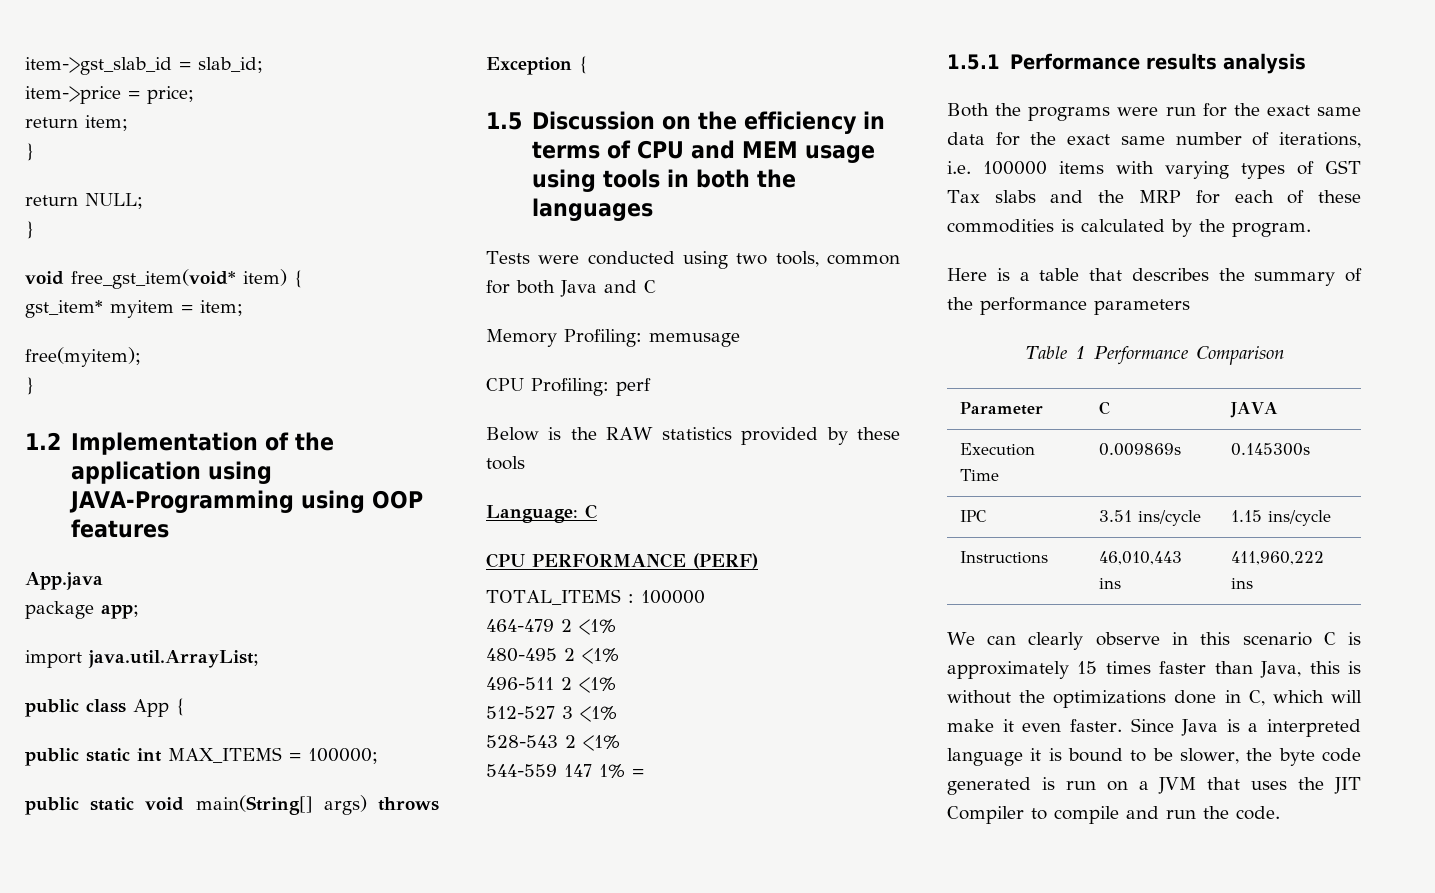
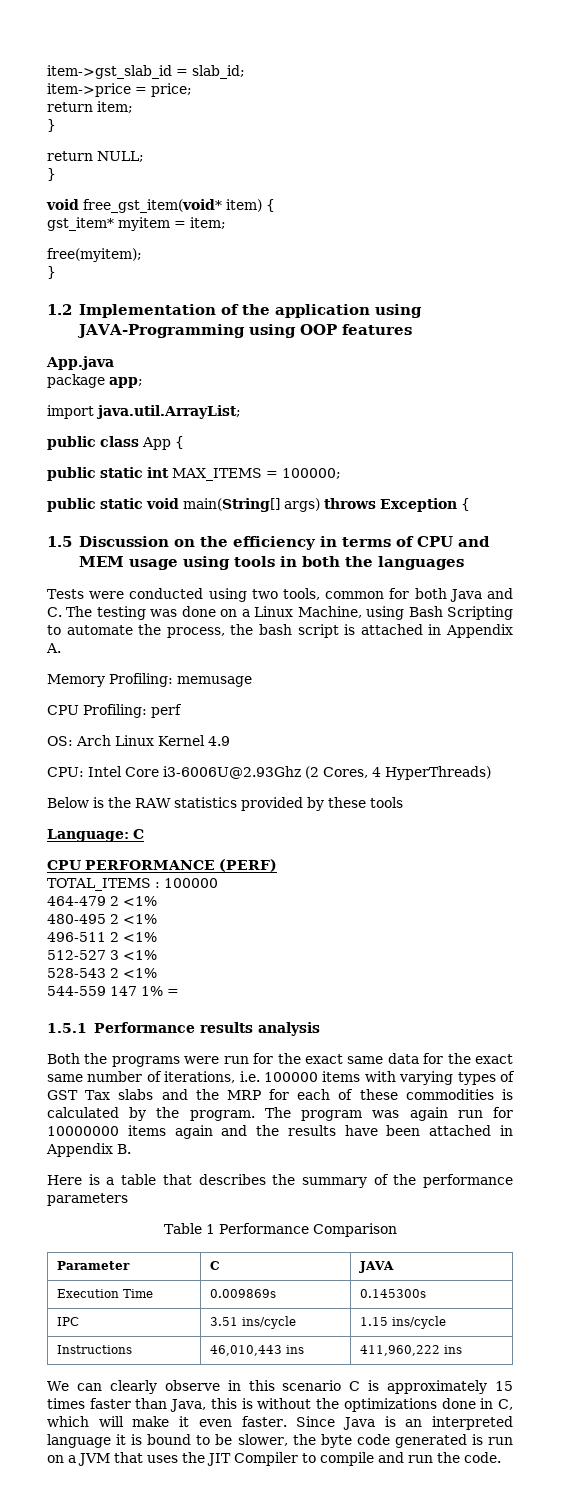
- Tests were conducted using two tools, common for both Java and C
+ Tests were conducted using two tools, common for both Java and C. The testing was done on a Linux Machine, using Bash Scripting to automate the process, the bash script is attached in Appendix A.
+ OS: Arch Linux Kernel 4.9
+ CPU: Intel Core i3-6006U@2.93Ghz (2 Cores, 4 HyperThreads)
+ The program was again run for 10000000 items again and the results have been attached in Appendix B.
- Since Java is a interpreted language it is bound to be slower, the byte code generated is run on a JVM that uses the JIT Compiler to compile and run the code.
+ Since Java is an interpreted language it is bound to be slower, the byte code generated is run on a JVM that uses the JIT Compiler to compile and run the code.

